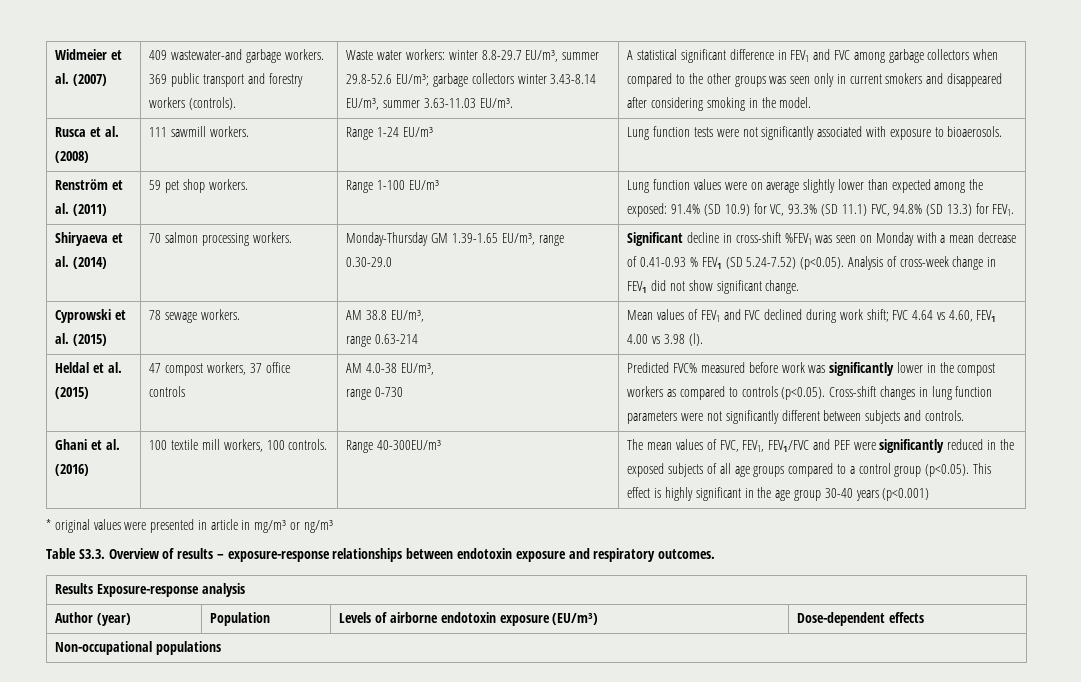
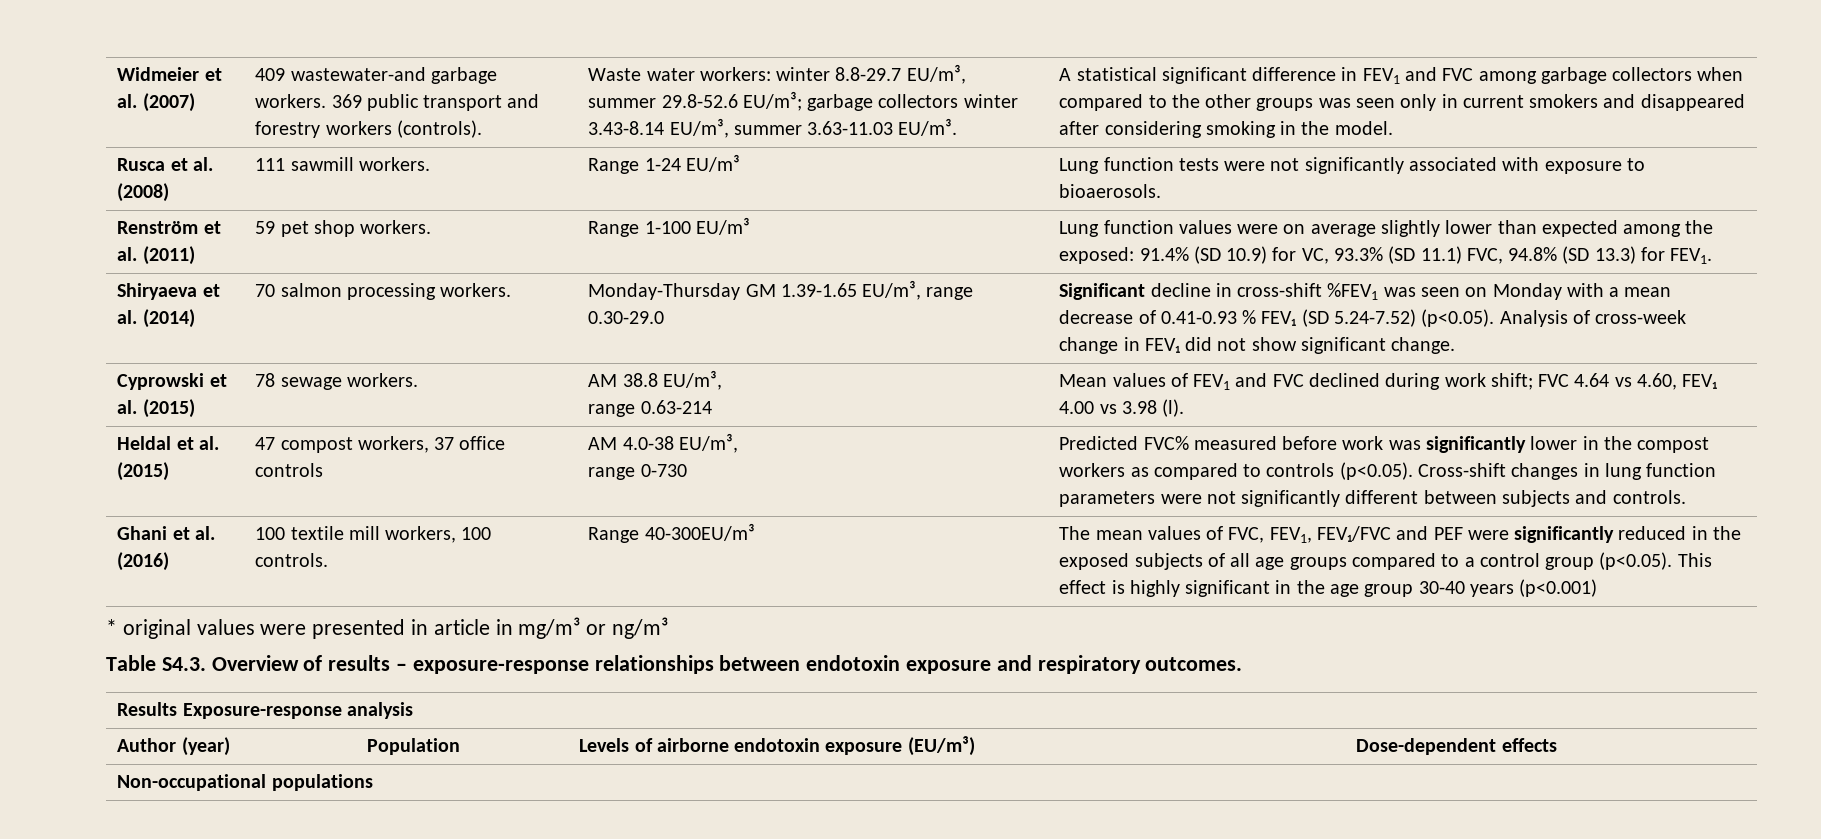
- Table S3.3. Overview of results – exposure-response relationships between endotoxin exposure and respiratory outcomes.
+ Table S4.3. Overview of results – exposure-response relationships between endotoxin exposure and respiratory outcomes.

